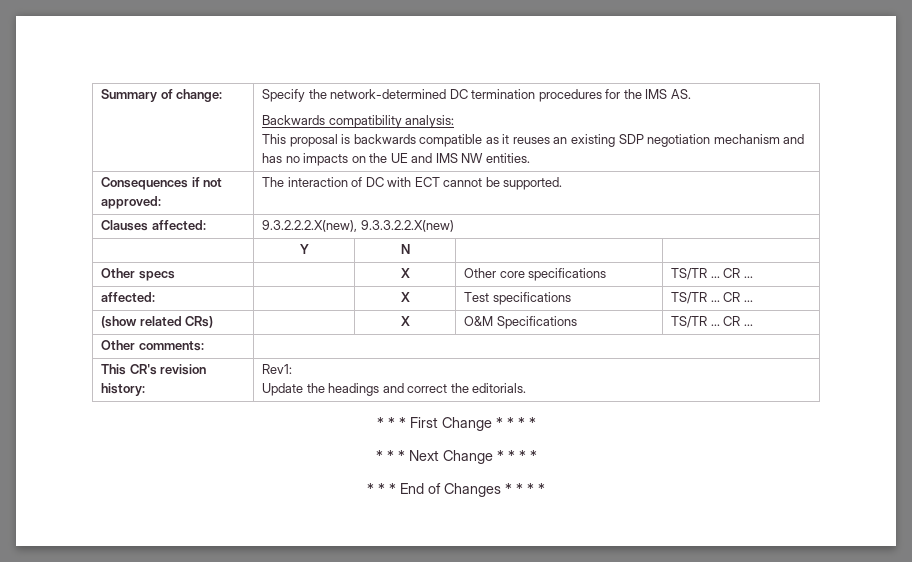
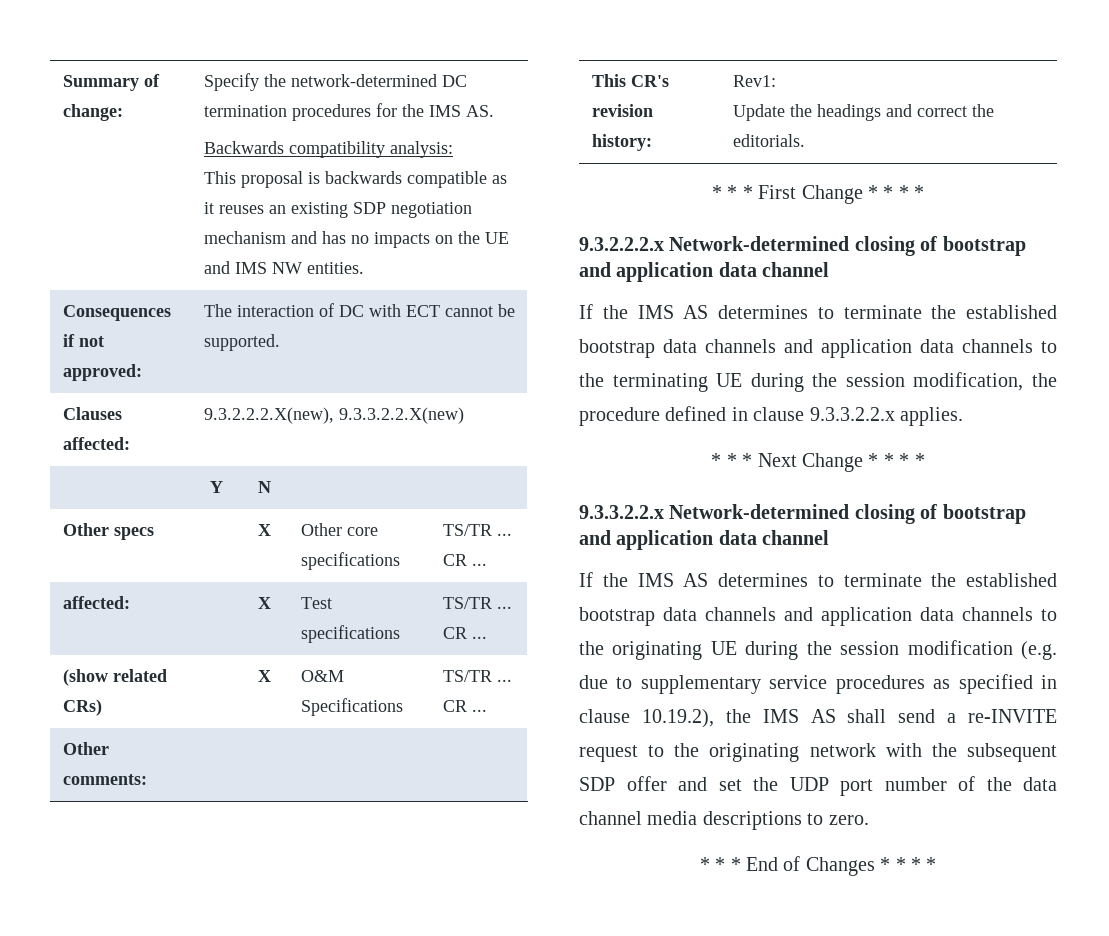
+ 9.3.2.2.2.x Network-determined closing of bootstrap and application data channel
+ If the IMS AS determines to terminate the established bootstrap data channels and application data channels to the terminating UE during the session modification, the procedure defined in clause 9.3.3.2.2.x applies.
+ 9.3.3.2.2.x Network-determined closing of bootstrap and application data channel
+ If the IMS AS determines to terminate the established bootstrap data channels and application data channels to the originating UE during the session modification (e.g. due to supplementary service procedures as specified in clause 10.19.2), the IMS AS shall send a re-INVITE request to the originating network with the subsequent SDP offer and set the UDP port number of the data channel media descriptions to zero.

